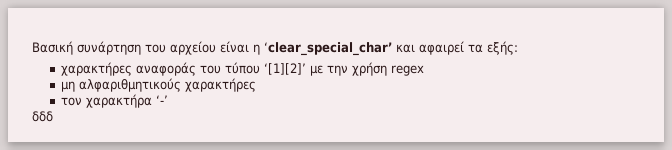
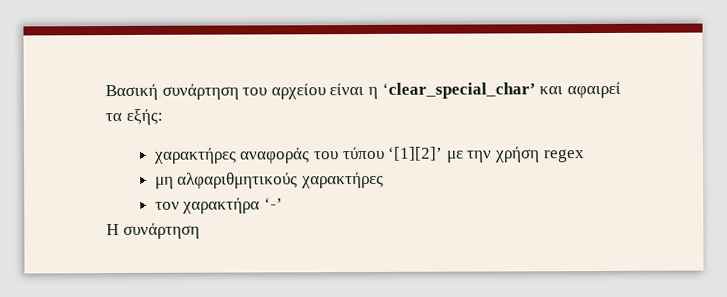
- δδδ
+ Η συνάρτηση

